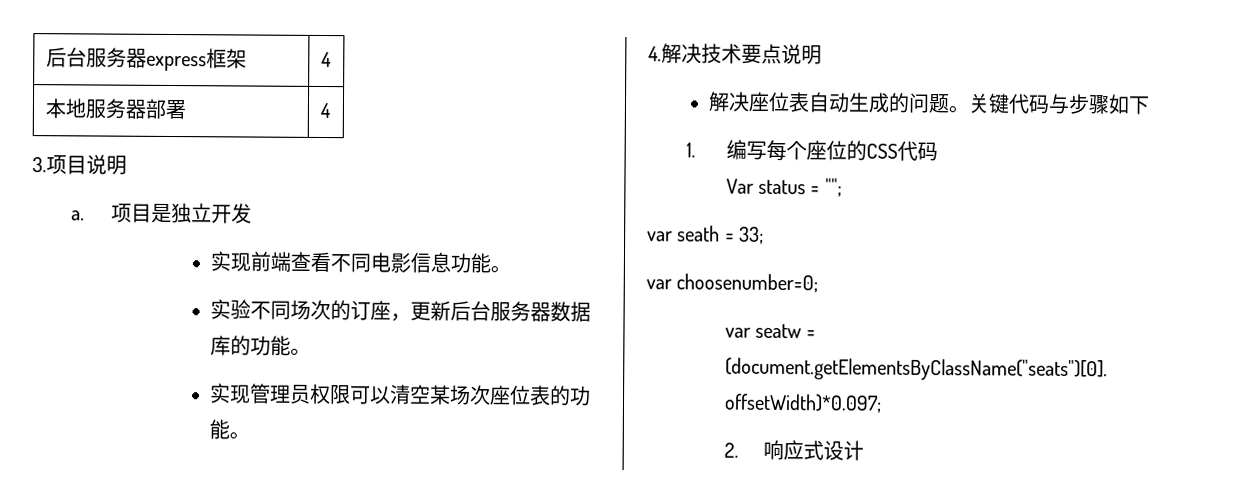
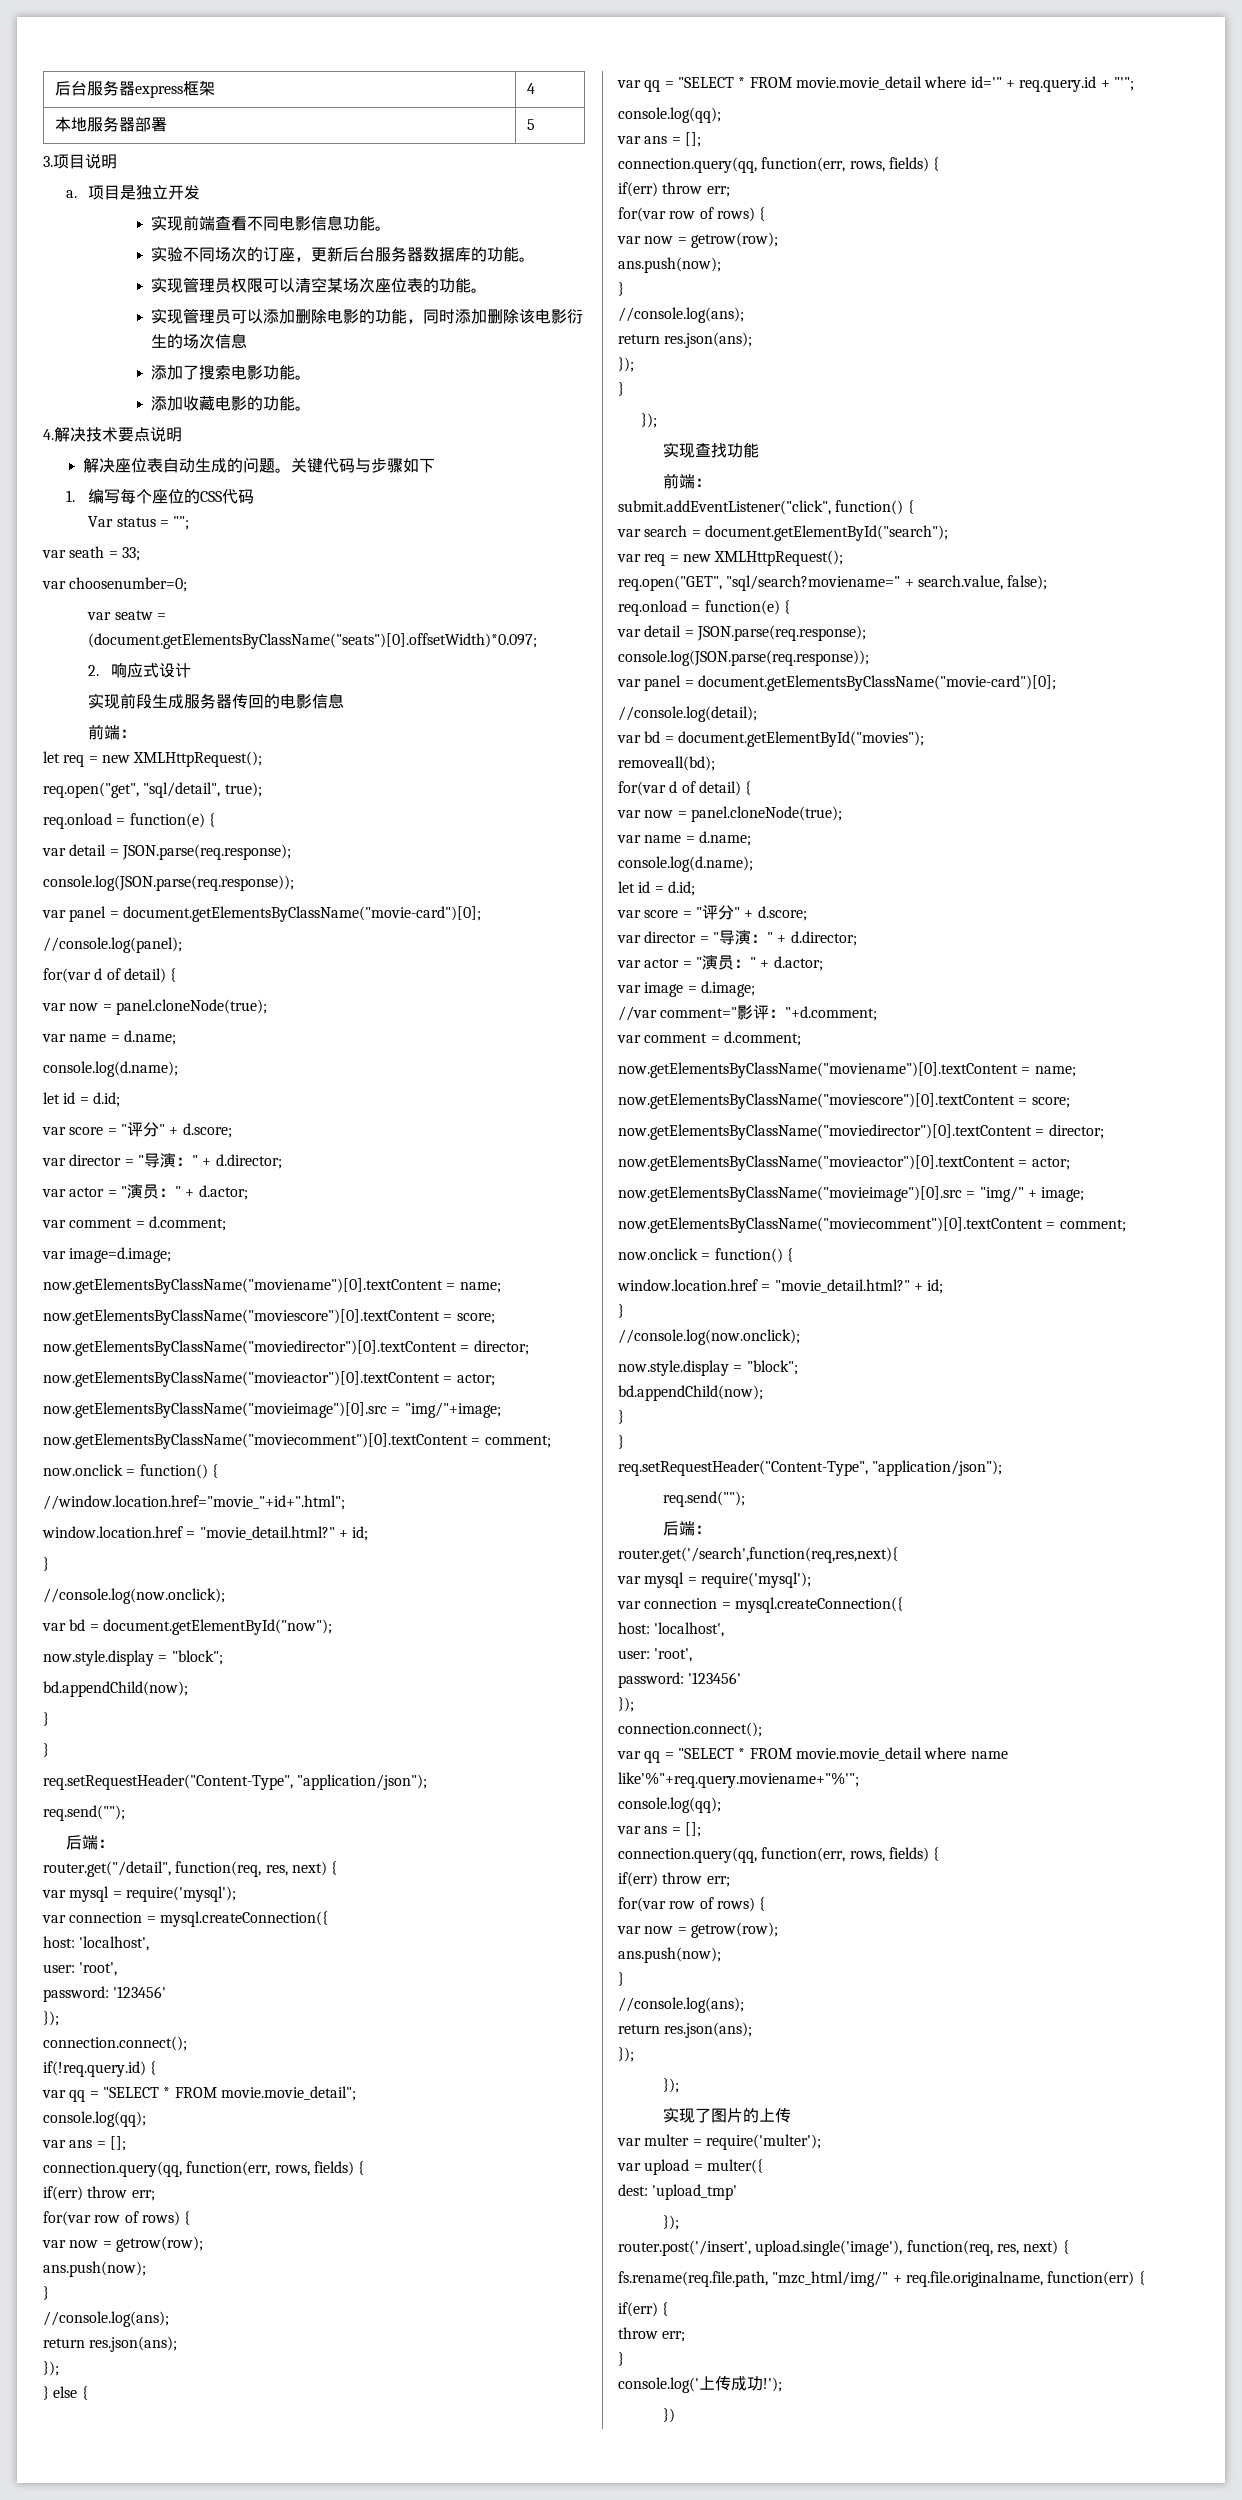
- 本地服务器部署 | 4
+ 本地服务器部署 | 5
+ 实现管理员可以添加删除电影的功能，同时添加删除该电影衍生的场次信息
+ 添加了搜索电影功能。
+ 添加收藏电影的功能。
+ 实现前段生成服务器传回的电影信息
+ 前端：
+ let req = new XMLHttpRequest();
+ req.open("get", "sql/detail", true);
+ req.onload = function(e) {
+ var detail = JSON.parse(req.response);
+ console.log(JSON.parse(req.response));
+ var panel = document.getElementsByClassName("movie-card")[0];
+ //console.log(panel);
+ for(var d of detail) {
+ var now = panel.cloneNode(true);
+ var name = d.name;
+ console.log(d.name);
+ let id = d.id;
+ var score = "评分" + d.score;
+ var director = "导演：" + d.director;
+ var actor = "演员：" + d.actor;
+ var comment = d.comment;
+ var image=d.image;
+ now.getElementsByClassName("moviename")[0].textContent = name;
+ now.getElementsByClassName("moviescore")[0].textContent = score;
+ now.getElementsByClassName("moviedirector")[0].textContent = director;
+ now.getElementsByClassName("movieactor")[0].textContent = actor;
+ now.getElementsByClassName("movieimage")[0].src = "img/"+image;
+ now.getElementsByClassName("moviecomment")[0].textContent = comment;
+ now.onclick = function() {
+ //window.location.href="movie_"+id+".html";
+ window.location.href = "movie_detail.html?" + id;
+ }
+ //console.log(now.onclick);
+ var bd = document.getElementById("now");
+ now.style.display = "block";
+ bd.appendChild(now);
+ }
+ }
+ req.setRequestHeader("Content-Type", "application/json");
+ req.send("");
+ 后端：
+ router.get("/detail", function(req, res, next) {
+ var mysql = require('mysql');
+ var connection = mysql.createConnection({
+ host: 'localhost',
+ user: 'root',
+ password: '123456'
+ });
+ connection.connect();
+ if(!req.query.id) {
+ var qq = "SELECT * FROM movie.movie_detail";
+ console.log(qq);
+ var ans = [];
+ connection.query(qq, function(err, rows, fields) {
+ if(err) throw err;
+ for(var row of rows) {
+ var now = getrow(row);
+ ans.push(now);
+ }
+ //console.log(ans);
+ return res.json(ans);
+ });
+ } else {
+ var qq = "SELECT * FROM movie.movie_detail where id='" + req.query.id + "'";
+ console.log(qq);
+ var ans = [];
+ connection.query(qq, function(err, rows, fields) {
+ if(err) throw err;
+ for(var row of rows) {
+ var now = getrow(row);
+ ans.push(now);
+ }
+ //console.log(ans);
+ return res.json(ans);
+ });
+ }
+ });
+ 实现查找功能
+ 前端：
+ submit.addEventListener("click", function() {
+ var search = document.getElementById("search");
+ var req = new XMLHttpRequest();
+ req.open("GET", "sql/search?moviename=" + search.value, false);
+ req.onload = function(e) {
+ var detail = JSON.parse(req.response);
+ console.log(JSON.parse(req.response));
+ var panel = document.getElementsByClassName("movie-card")[0];
+ //console.log(detail);
+ var bd = document.getElementById("movies");
+ removeall(bd);
+ for(var d of detail) {
+ var now = panel.cloneNode(true);
+ var name = d.name;
+ console.log(d.name);
+ let id = d.id;
+ var score = "评分" + d.score;
+ var director = "导演：" + d.director;
+ var actor = "演员：" + d.actor;
+ var image = d.image;
+ //var comment="影评："+d.comment;
+ var comment = d.comment;
+ now.getElementsByClassName("moviename")[0].textContent = name;
+ now.getElementsByClassName("moviescore")[0].textContent = score;
+ now.getElementsByClassName("moviedirector")[0].textContent = director;
+ now.getElementsByClassName("movieactor")[0].textContent = actor;
+ now.getElementsByClassName("movieimage")[0].src = "img/" + image;
+ now.getElementsByClassName("moviecomment")[0].textContent = comment;
+ now.onclick = function() {
+ window.location.href = "movie_detail.html?" + id;
+ }
+ //console.log(now.onclick);
+ now.style.display = "block";
+ bd.appendChild(now);
+ }
+ }
+ req.setRequestHeader("Content-Type", "application/json");
+ req.send("");
+ 后端：
+ router.get('/search',function(req,res,next){
+ var mysql = require('mysql');
+ var connection = mysql.createConnection({
+ host: 'localhost',
+ user: 'root',
+ password: '123456'
+ });
+ connection.connect();
+ var qq = "SELECT * FROM movie.movie_detail where name like'%"+req.query.moviename+"%'";
+ console.log(qq);
+ var ans = [];
+ connection.query(qq, function(err, rows, fields) {
+ if(err) throw err;
+ for(var row of rows) {
+ var now = getrow(row);
+ ans.push(now);
+ }
+ //console.log(ans);
+ return res.json(ans);
+ });
+ });
+ 实现了图片的上传
+ var multer = require('multer');
+ var upload = multer({
+ dest: 'upload_tmp'
+ });
+ router.post('/insert', upload.single('image'), function(req, res, next) {
+ fs.rename(req.file.path, "mzc_html/img/" + req.file.originalname, function(err) {
+ if(err) {
+ throw err;
+ }
+ console.log('上传成功!');
+ })

